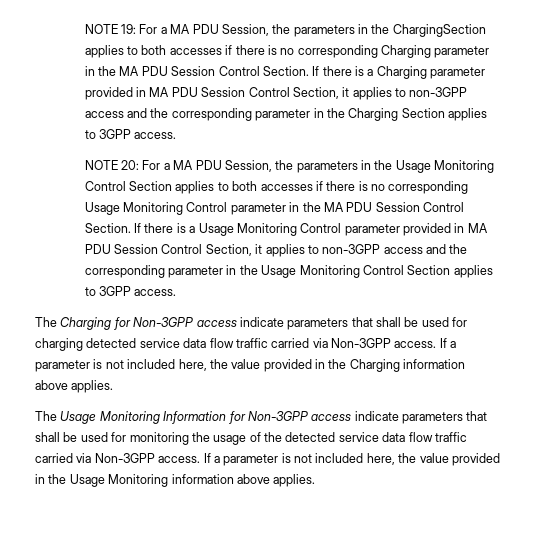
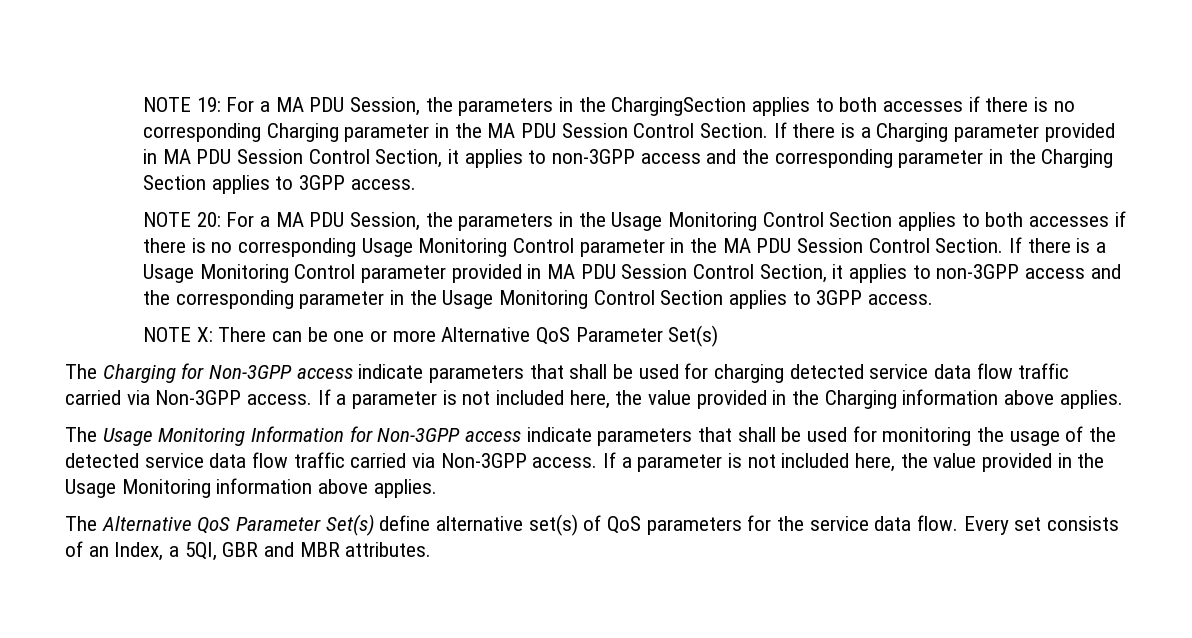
+ NOTE X: There can be one or more Alternative QoS Parameter Set(s)
+ The Alternative QoS Parameter Set(s) define alternative set(s) of QoS parameters for the service data flow. Every set consists of an Index, a 5QI, GBR and MBR attributes.

